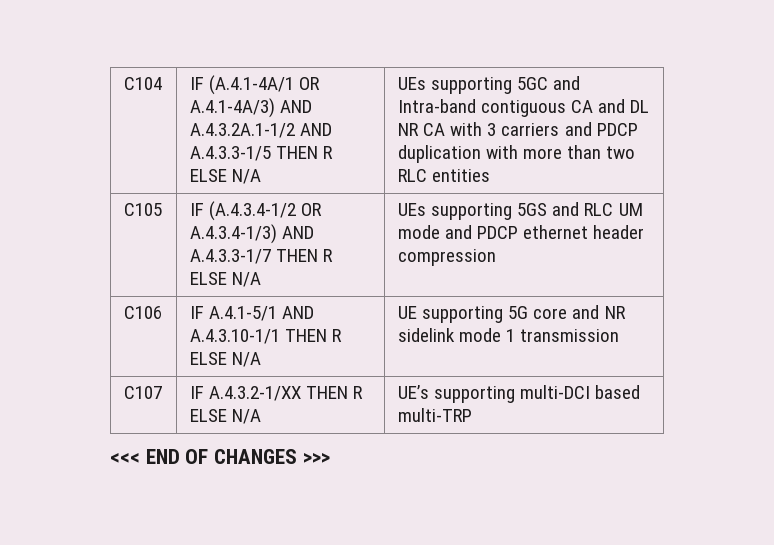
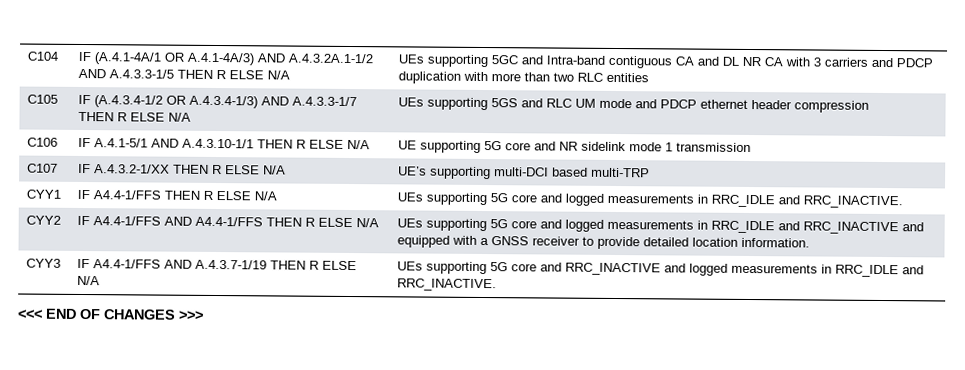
+ CYY1 | IF A4.4-1/FFS THEN R ELSE N/A | UEs supporting 5G core and logged measurements in RRC_IDLE and RRC_INACTIVE.
+ CYY2 | IF A4.4-1/FFS AND A4.4-1/FFS THEN R ELSE N/A | UEs supporting 5G core and logged measurements in RRC_IDLE and RRC_INACTIVE and equipped with a GNSS receiver to provide detailed location information.
+ CYY3 | IF A4.4-1/FFS AND A.4.3.7-1/19 THEN R ELSE N/A | UEs supporting 5G core and RRC_INACTIVE and logged measurements in RRC_IDLE and RRC_INACTIVE.

